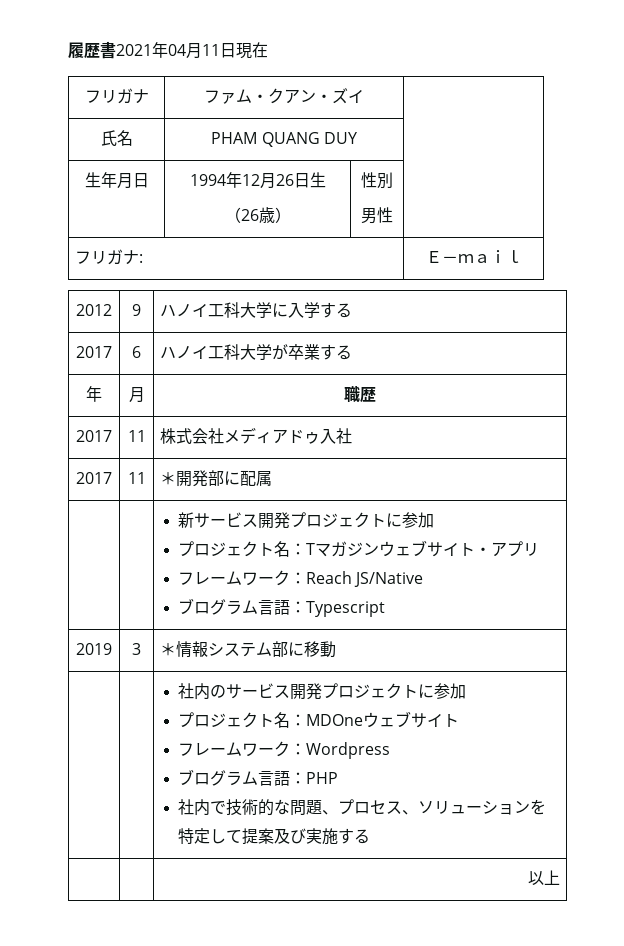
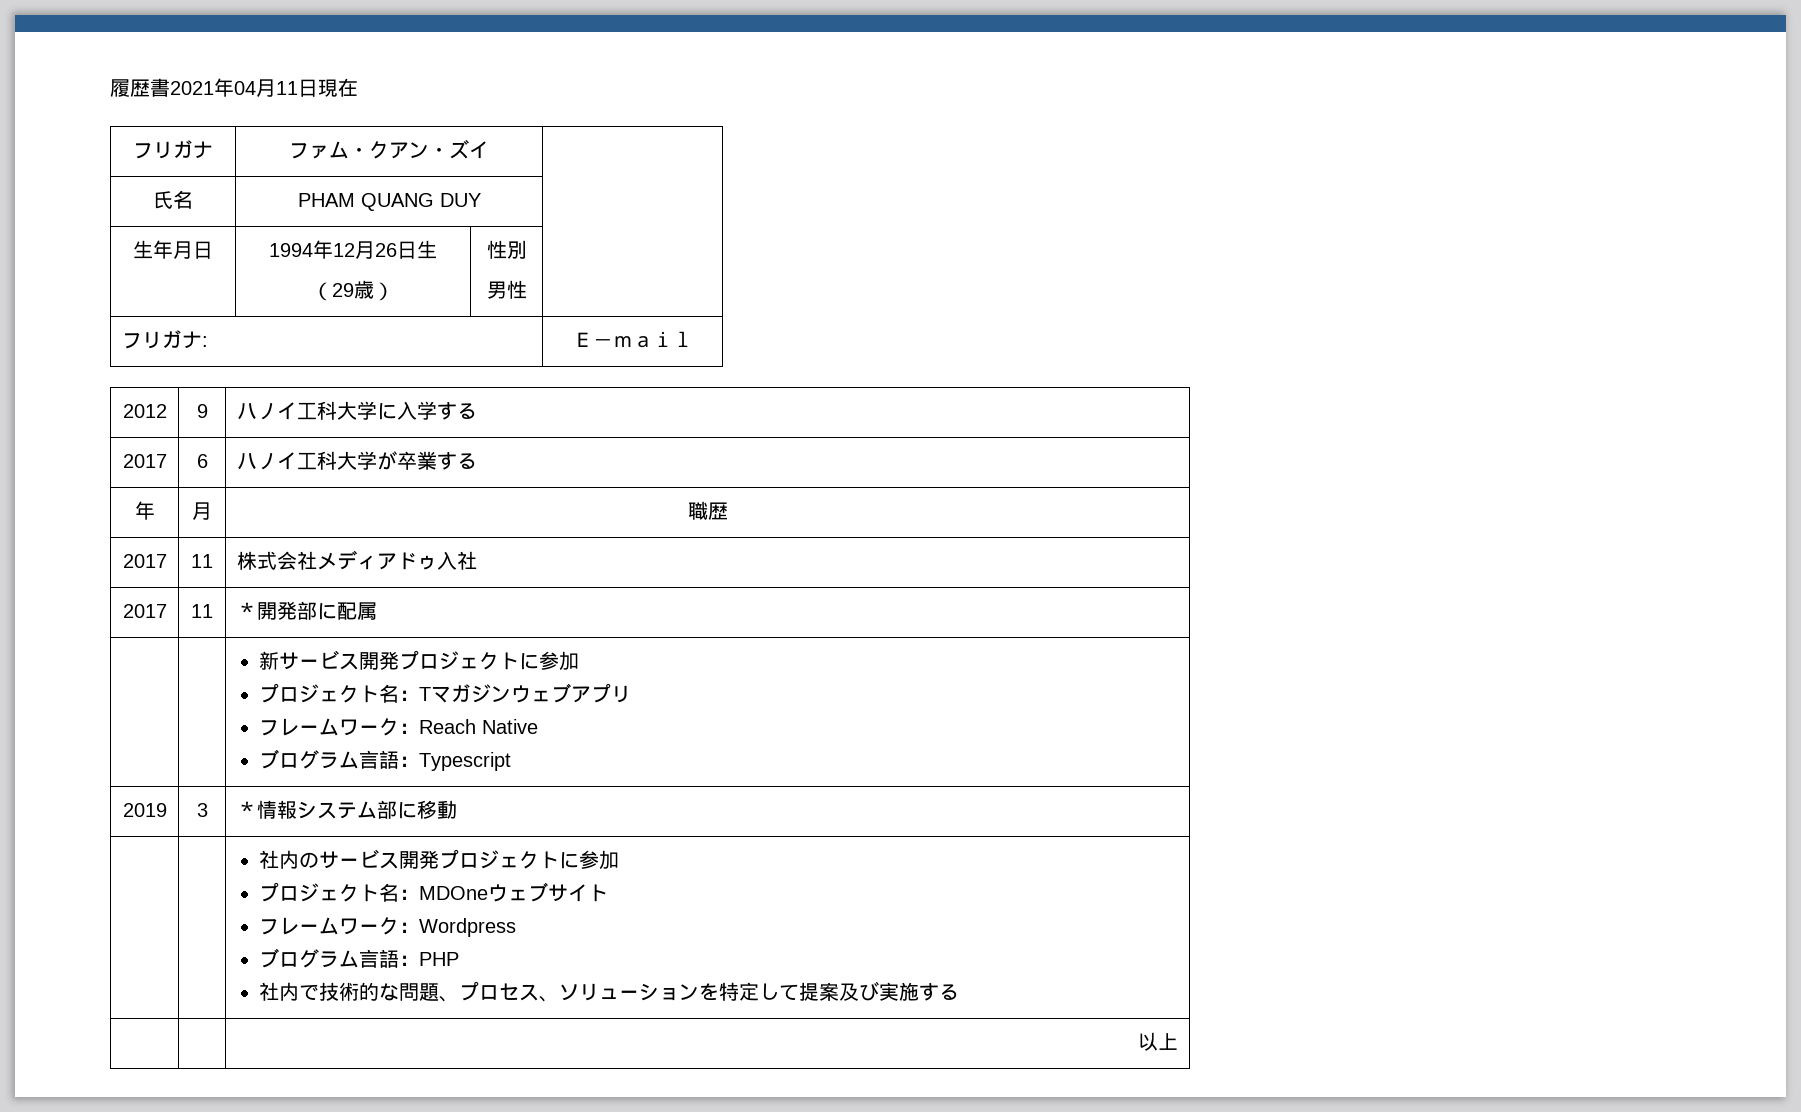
  生年月日 | 1994年12月26日生
- （26歳） | 性別
+ （29歳） | 性別
  | | 新サービス開発プロジェクトに参加
- プロジェクト名：Tマガジンウェブサイト・アプリ
- フレームワーク：Reach JS/Native
+ プロジェクト名：Tマガジンウェブアプリ
+ フレームワーク：Reach Native

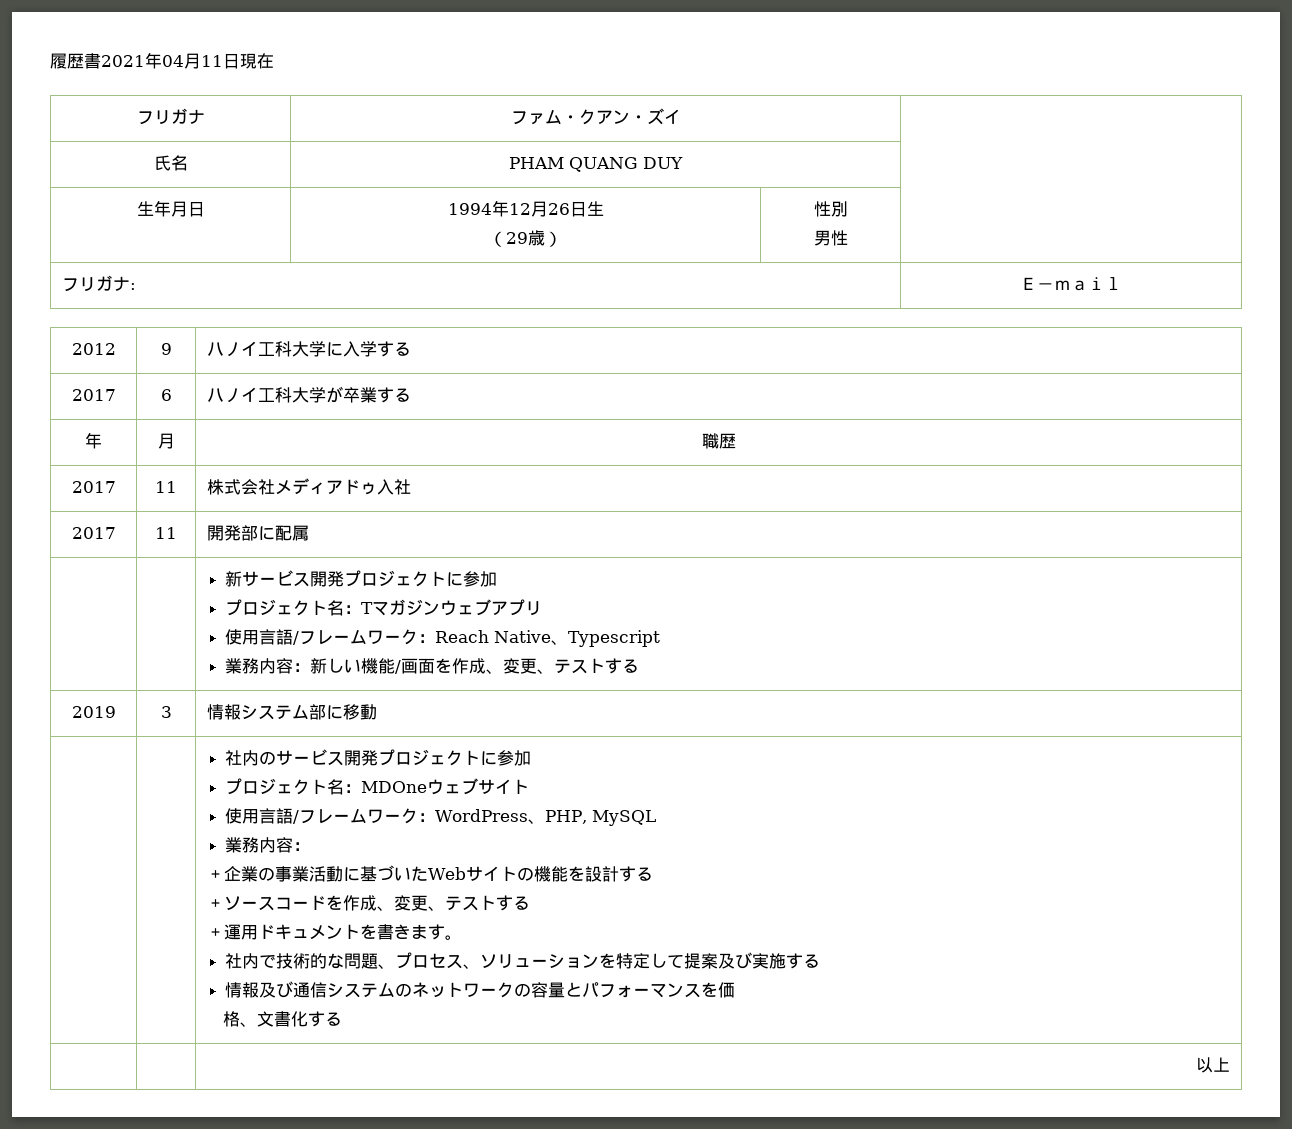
- 2017 | 11 | ＊開発部に配属
+ 2017 | 11 | 開発部に配属
- フレームワーク：Reach Native
- ブログラム言語：Typescript
+ 使用言語/フレームワーク：Reach Native、Typescript
+ 業務内容：新しい機能/画面を作成、変更、テストする
- 2019 | 3 | ＊情報システム部に移動
+ 2019 | 3 | 情報システム部に移動
- フレームワーク：Wordpress
- ブログラム言語：PHP
+ 使用言語/フレームワーク：WordPress、PHP, MySQL
+ 業務内容：
+ ＋企業の事業活動に基づいたWebサイトの機能を設計する
+ ＋ソースコードを作成、変更、テストする
+ ＋運用ドキュメントを書きます。
+ 情報及び通信システムのネットワークの容量とパフォーマンスを価
+ 格、文書化する

